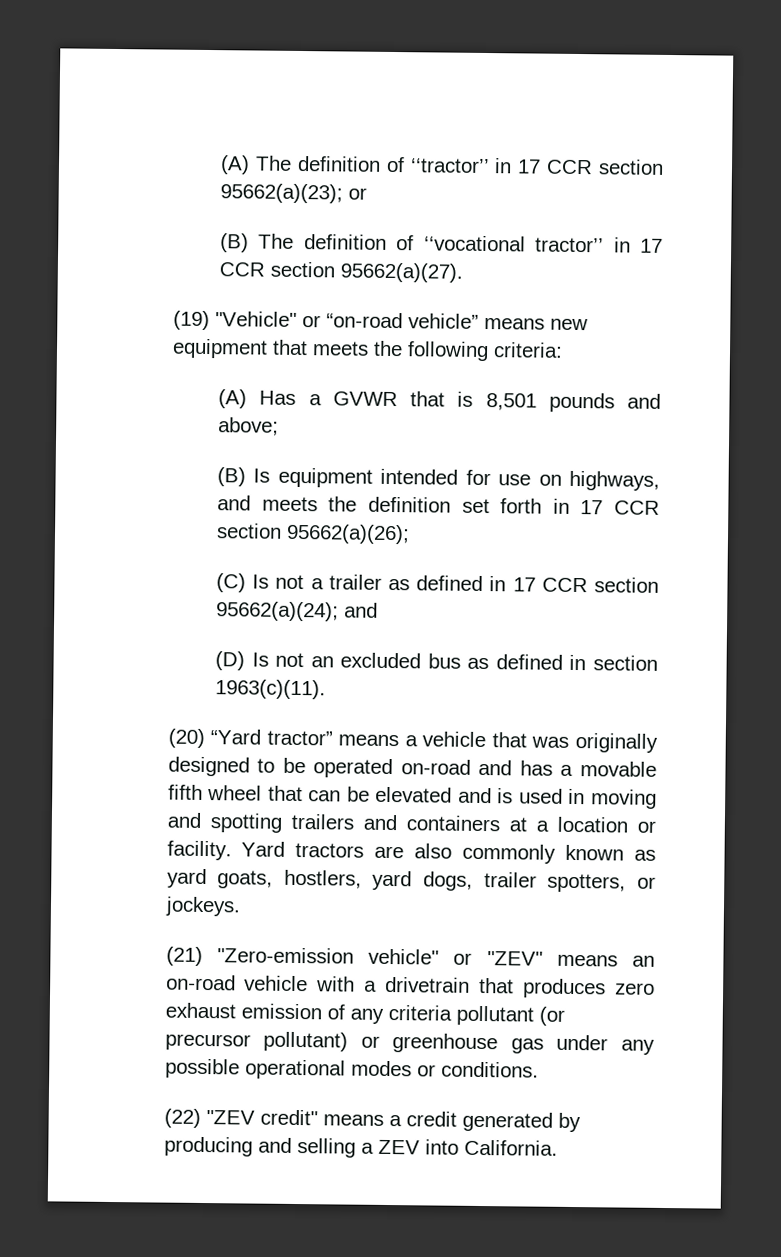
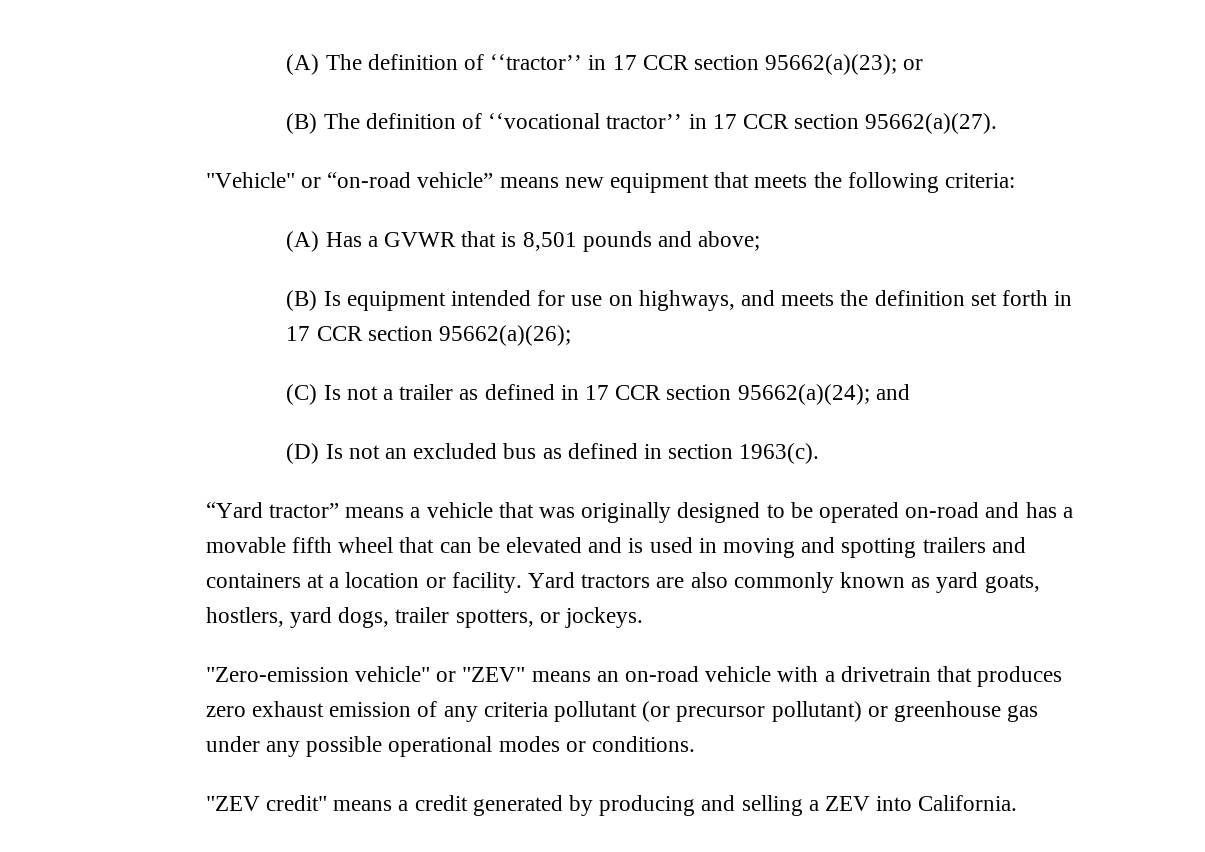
- (19) "Vehicle" or “on-road vehicle” means new equipment that meets the following criteria:
+ "Vehicle" or “on-road vehicle” means new equipment that meets the following criteria:
- (D) Is not an excluded bus as defined in section 1963(c)(11).
- (20) “Yard tractor” means a vehicle that was originally designed to be operated on-road and has a movable fifth wheel that can be elevated and is used in moving and spotting trailers and containers at a location or facility.
+ (D) Is not an excluded bus as defined in section 1963(c).
+ “Yard tractor” means a vehicle that was originally designed to be operated on-road and has a movable fifth wheel that can be elevated and is used in moving and spotting trailers and containers at a location or facility.
- (21) "Zero-emission vehicle" or "ZEV" means an on-road vehicle with a drivetrain that produces zero exhaust emission of any criteria pollutant (or precursor pollutant) or greenhouse gas under any possible operational modes or conditions.
+ "Zero-emission vehicle" or "ZEV" means an on-road vehicle with a drivetrain that produces zero exhaust emission of any criteria pollutant (or precursor pollutant) or greenhouse gas under any possible operational modes or conditions.
- (22) "ZEV credit" means a credit generated by producing and selling a ZEV into California.
+ "ZEV credit" means a credit generated by producing and selling a ZEV into California.

